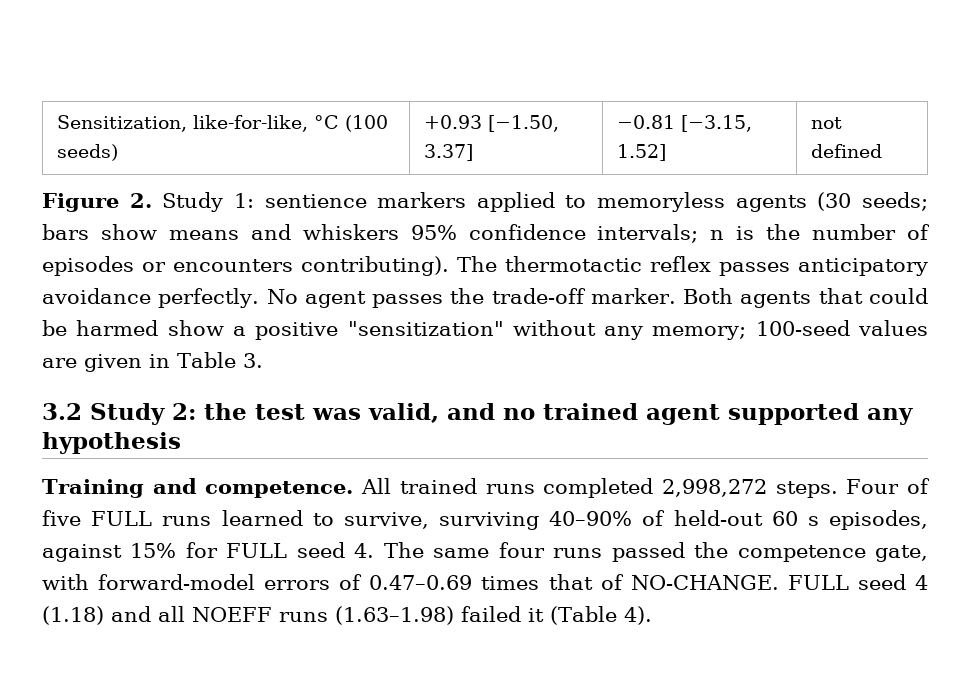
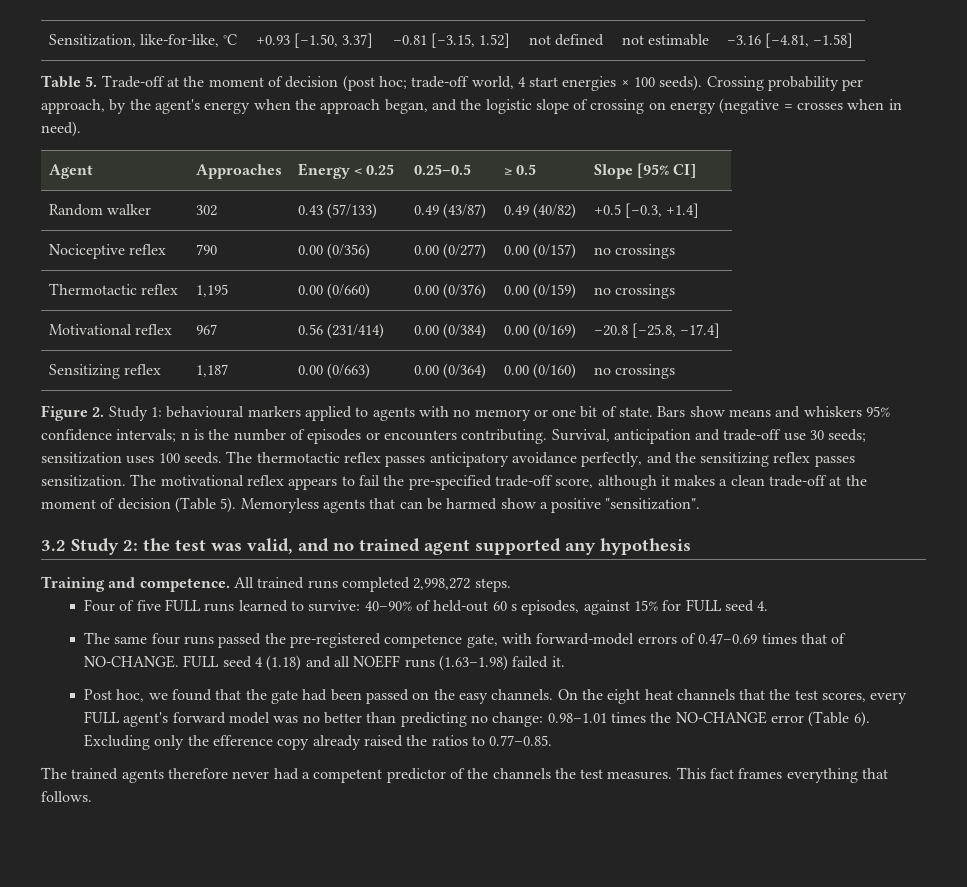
- Sensitization, like-for-like, °C (100 seeds) | +0.93 [−1.50, 3.37] | −0.81 [−3.15, 1.52] | not defined
+ Sensitization, like-for-like, °C | +0.93 [−1.50, 3.37] | −0.81 [−3.15, 1.52] | not defined | not estimable | −3.16 [−4.81, −1.58]
+ Table 5. Trade-off at the moment of decision (post hoc; trade-off world, 4 start energies × 100 seeds). Crossing probability per approach, by the agent's energy when the approach began, and the logistic slope of crossing on energy (negative = crosses when in need).
+ Agent | Approaches | Energy < 0.25 | 0.25–0.5 | ≥ 0.5 | Slope [95% CI]
+ Random walker | 302 | 0.43 (57/133) | 0.49 (43/87) | 0.49 (40/82) | +0.5 [−0.3, +1.4]
+ Nociceptive reflex | 790 | 0.00 (0/356) | 0.00 (0/277) | 0.00 (0/157) | no crossings
+ Thermotactic reflex | 1,195 | 0.00 (0/660) | 0.00 (0/376) | 0.00 (0/159) | no crossings
+ Motivational reflex | 967 | 0.56 (231/414) | 0.00 (0/384) | 0.00 (0/169) | −20.8 [−25.8, −17.4]
+ Sensitizing reflex | 1,187 | 0.00 (0/663) | 0.00 (0/364) | 0.00 (0/160) | no crossings
- Figure 2. Study 1: sentience markers applied to memoryless agents (30 seeds; bars show means and whiskers 95% confidence intervals; n is the number of episodes or encounters contributing).
+ Figure 2. Study 1: behavioural markers applied to agents with no memory or one bit of state. Bars show means and whiskers 95% confidence intervals; n is the number of episodes or encounters contributing. Survival, anticipation and trade-off use 30 seeds; sensitization uses 100 seeds.
- The thermotactic reflex passes anticipatory avoidance perfectly. No agent passes the trade-off marker. Both agents that could be harmed show a positive "sensitization" without any memory; 100-seed values are given in Table 3.
+ The thermotactic reflex passes anticipatory avoidance perfectly, and the sensitizing reflex passes sensitization. The motivational reflex appears to fail the pre-specified trade-off score, although it makes a clean trade-off at the moment of decision (Table 5). Memoryless agents that can be harmed show a positive "sensitization".
- All trained runs completed 2,998,272 steps. Four of five FULL runs learned to survive, surviving 40–90% of held-out 60 s episodes, against 15% for FULL seed 4. The same four runs passed the competence gate, with forward-model errors of 0.47–0.69 times that of NO-CHANGE.
+ All trained runs completed 2,998,272 steps.
+ Four of five FULL runs learned to survive: 40–90% of held-out 60 s episodes, against 15% for FULL seed 4.
+ The same four runs passed the pre-registered competence gate, with forward-model errors of 0.47–0.69 times that of NO-CHANGE.
- FULL seed 4 (1.18) and all NOEFF runs (1.63–1.98) failed it (Table 4).
+ FULL seed 4 (1.18) and all NOEFF runs (1.63–1.98) failed it.
+ Post hoc, we found that the gate had been passed on the easy channels. On the eight heat channels that the test scores, every FULL agent's forward model was no better than predicting no change: 0.98–1.01 times the NO-CHANGE error (Table 6). Excluding only the efference copy already raised the ratios to 0.77–0.85.
+ The trained agents therefore never had a competent predictor of the channels the test measures. This fact frames everything that follows.

